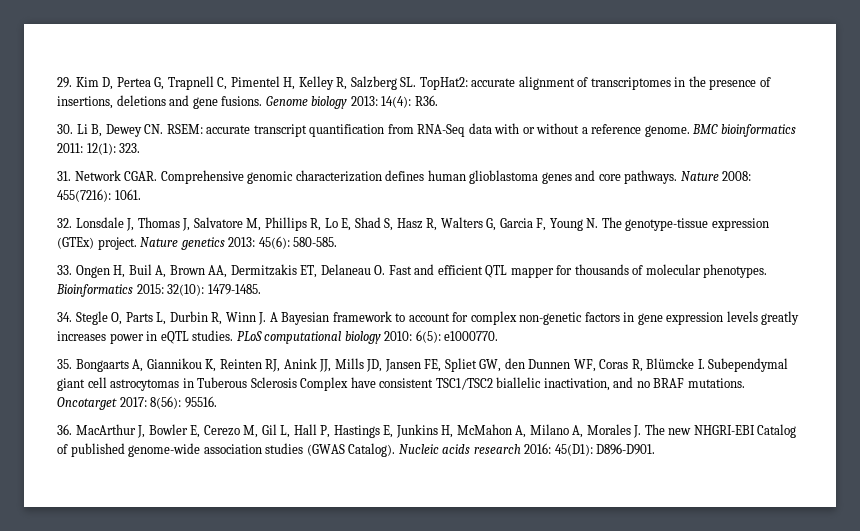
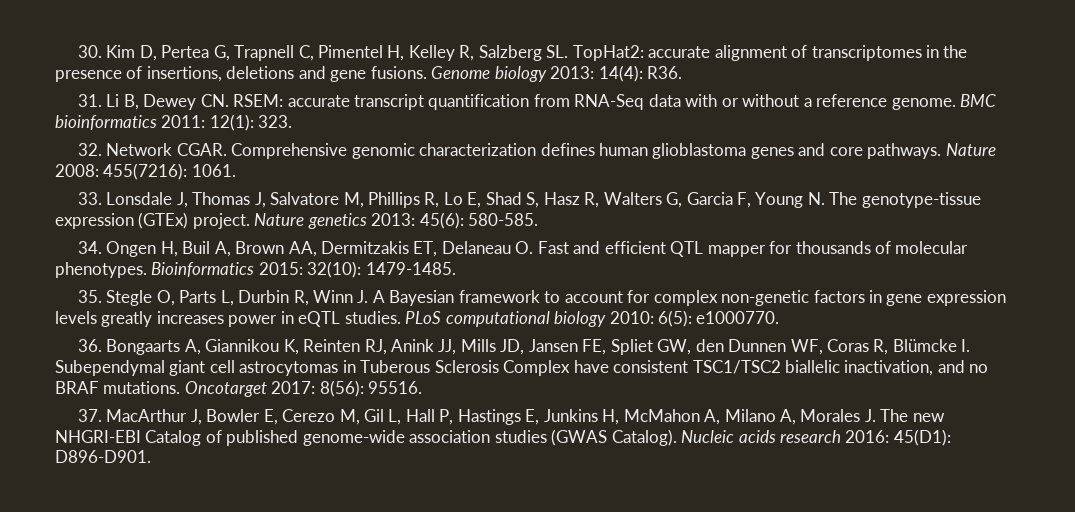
- 29. Kim D, Pertea G, Trapnell C, Pimentel H, Kelley R, Salzberg SL. TopHat2: accurate alignment of transcriptomes in the presence of insertions, deletions and gene fusions.
+ 30. Kim D, Pertea G, Trapnell C, Pimentel H, Kelley R, Salzberg SL. TopHat2: accurate alignment of transcriptomes in the presence of insertions, deletions and gene fusions.
- 30. Li B, Dewey CN. RSEM: accurate transcript quantification from RNA-Seq data with or without a reference genome.
+ 31. Li B, Dewey CN. RSEM: accurate transcript quantification from RNA-Seq data with or without a reference genome.
- 31. Network CGAR.
+ 32. Network CGAR.
- 32. Lonsdale J, Thomas J, Salvatore M, Phillips R, Lo E, Shad S, Hasz R, Walters G, Garcia F, Young N. The genotype-tissue expression (GTEx) project.
+ 33. Lonsdale J, Thomas J, Salvatore M, Phillips R, Lo E, Shad S, Hasz R, Walters G, Garcia F, Young N. The genotype-tissue expression (GTEx) project.
- 33. Ongen H, Buil A, Brown AA, Dermitzakis ET, Delaneau O. Fast and efficient QTL mapper for thousands of molecular phenotypes.
+ 34. Ongen H, Buil A, Brown AA, Dermitzakis ET, Delaneau O. Fast and efficient QTL mapper for thousands of molecular phenotypes.
- 34. Stegle O, Parts L, Durbin R, Winn J. A Bayesian framework to account for complex non-genetic factors in gene expression levels greatly increases power in eQTL studies.
+ 35. Stegle O, Parts L, Durbin R, Winn J. A Bayesian framework to account for complex non-genetic factors in gene expression levels greatly increases power in eQTL studies.
- 35. Bongaarts A, Giannikou K, Reinten RJ, Anink JJ, Mills JD, Jansen FE, Spliet GW, den Dunnen WF, Coras R, Blümcke I. Subependymal giant cell astrocytomas in Tuberous Sclerosis Complex have consistent TSC1/TSC2 biallelic inactivation, and no BRAF mutations.
+ 36. Bongaarts A, Giannikou K, Reinten RJ, Anink JJ, Mills JD, Jansen FE, Spliet GW, den Dunnen WF, Coras R, Blümcke I. Subependymal giant cell astrocytomas in Tuberous Sclerosis Complex have consistent TSC1/TSC2 biallelic inactivation, and no BRAF mutations.
- 36. MacArthur J, Bowler E, Cerezo M, Gil L, Hall P, Hastings E, Junkins H, McMahon A, Milano A, Morales J. The new NHGRI-EBI Catalog of published genome-wide association studies (GWAS Catalog).
+ 37. MacArthur J, Bowler E, Cerezo M, Gil L, Hall P, Hastings E, Junkins H, McMahon A, Milano A, Morales J. The new NHGRI-EBI Catalog of published genome-wide association studies (GWAS Catalog).

